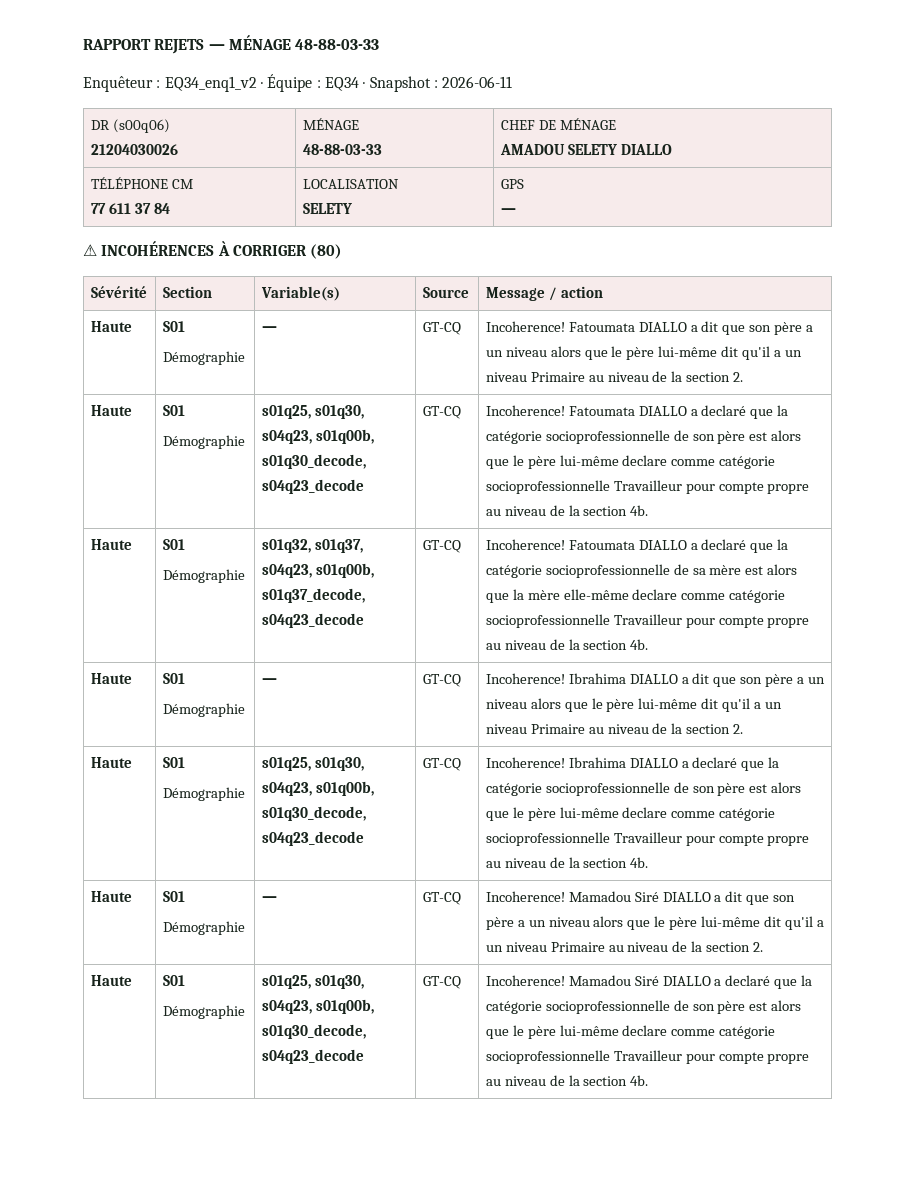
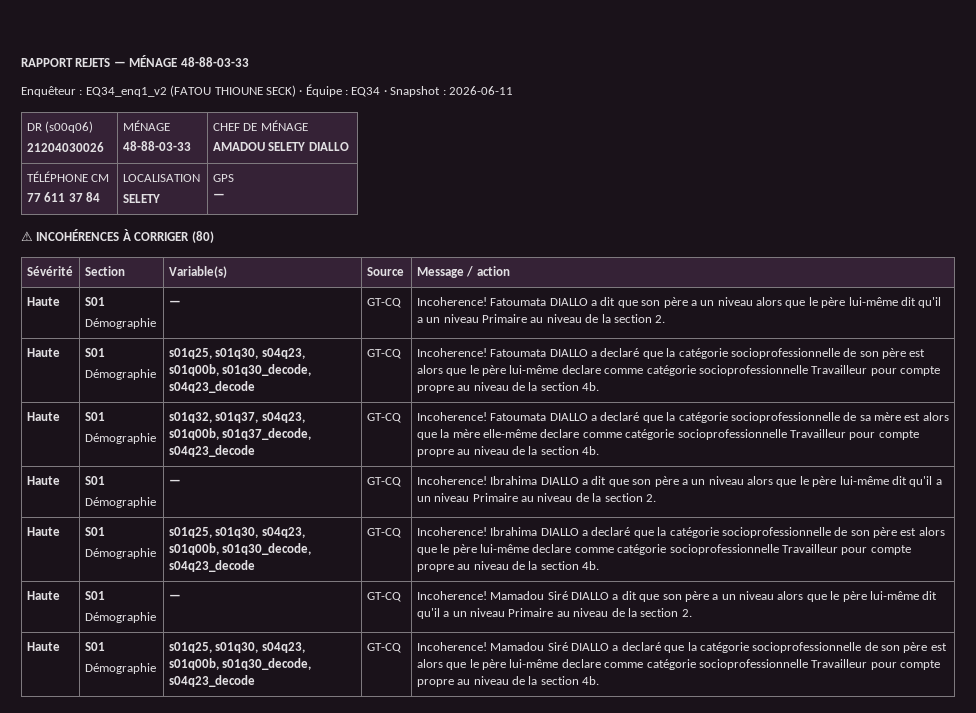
- Enquêteur : EQ34_enq1_v2 · Équipe : EQ34 · Snapshot : 2026-06-11
+ Enquêteur : EQ34_enq1_v2 (FATOU THIOUNE SECK) · Équipe : EQ34 · Snapshot : 2026-06-11

